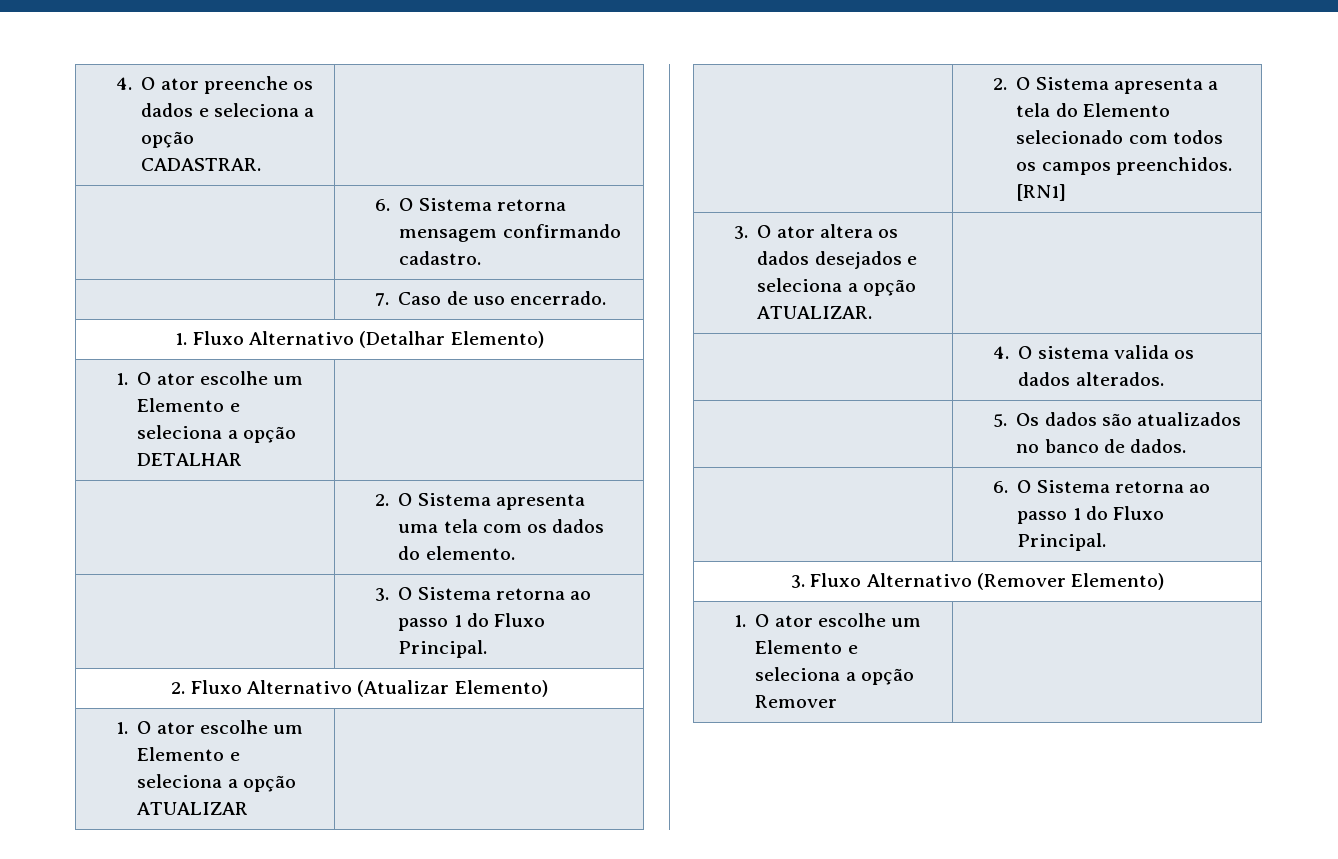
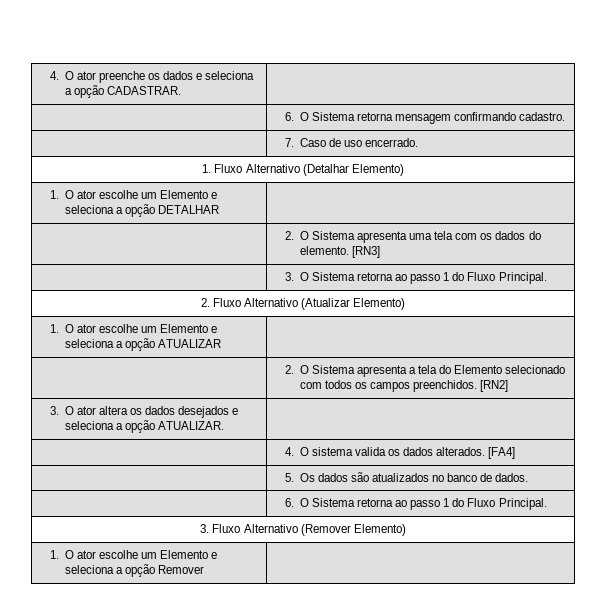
- | 2. O Sistema apresenta uma tela com os dados do elemento.
+ | 2. O Sistema apresenta uma tela com os dados do elemento. [RN3]
- | 2. O Sistema apresenta a tela do Elemento selecionado com todos os campos preenchidos. [RN1]
+ | 2. O Sistema apresenta a tela do Elemento selecionado com todos os campos preenchidos. [RN2]
- | 4. O sistema valida os dados alterados.
+ | 4. O sistema valida os dados alterados. [FA4]

